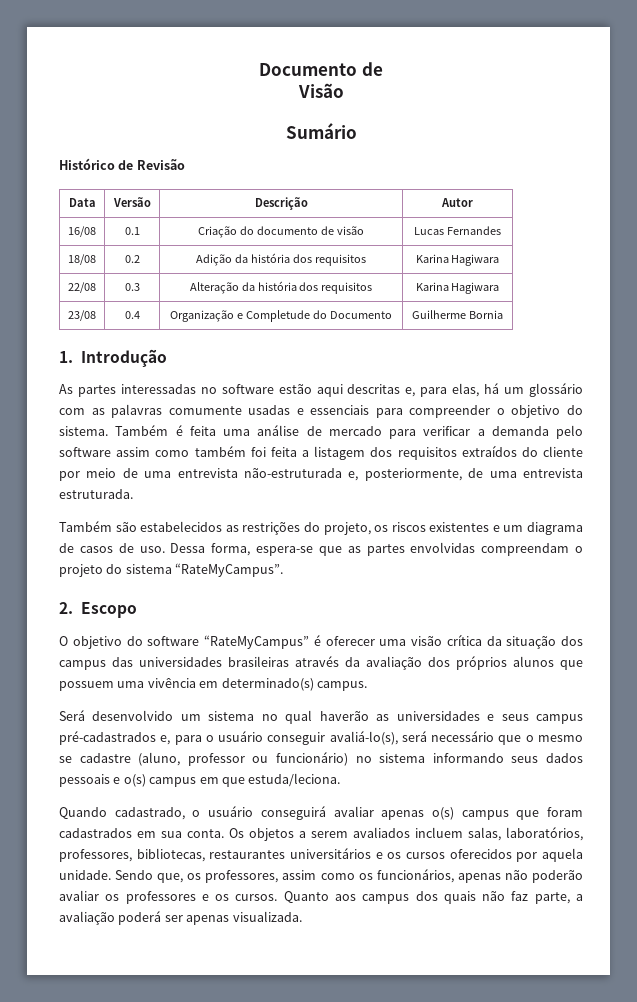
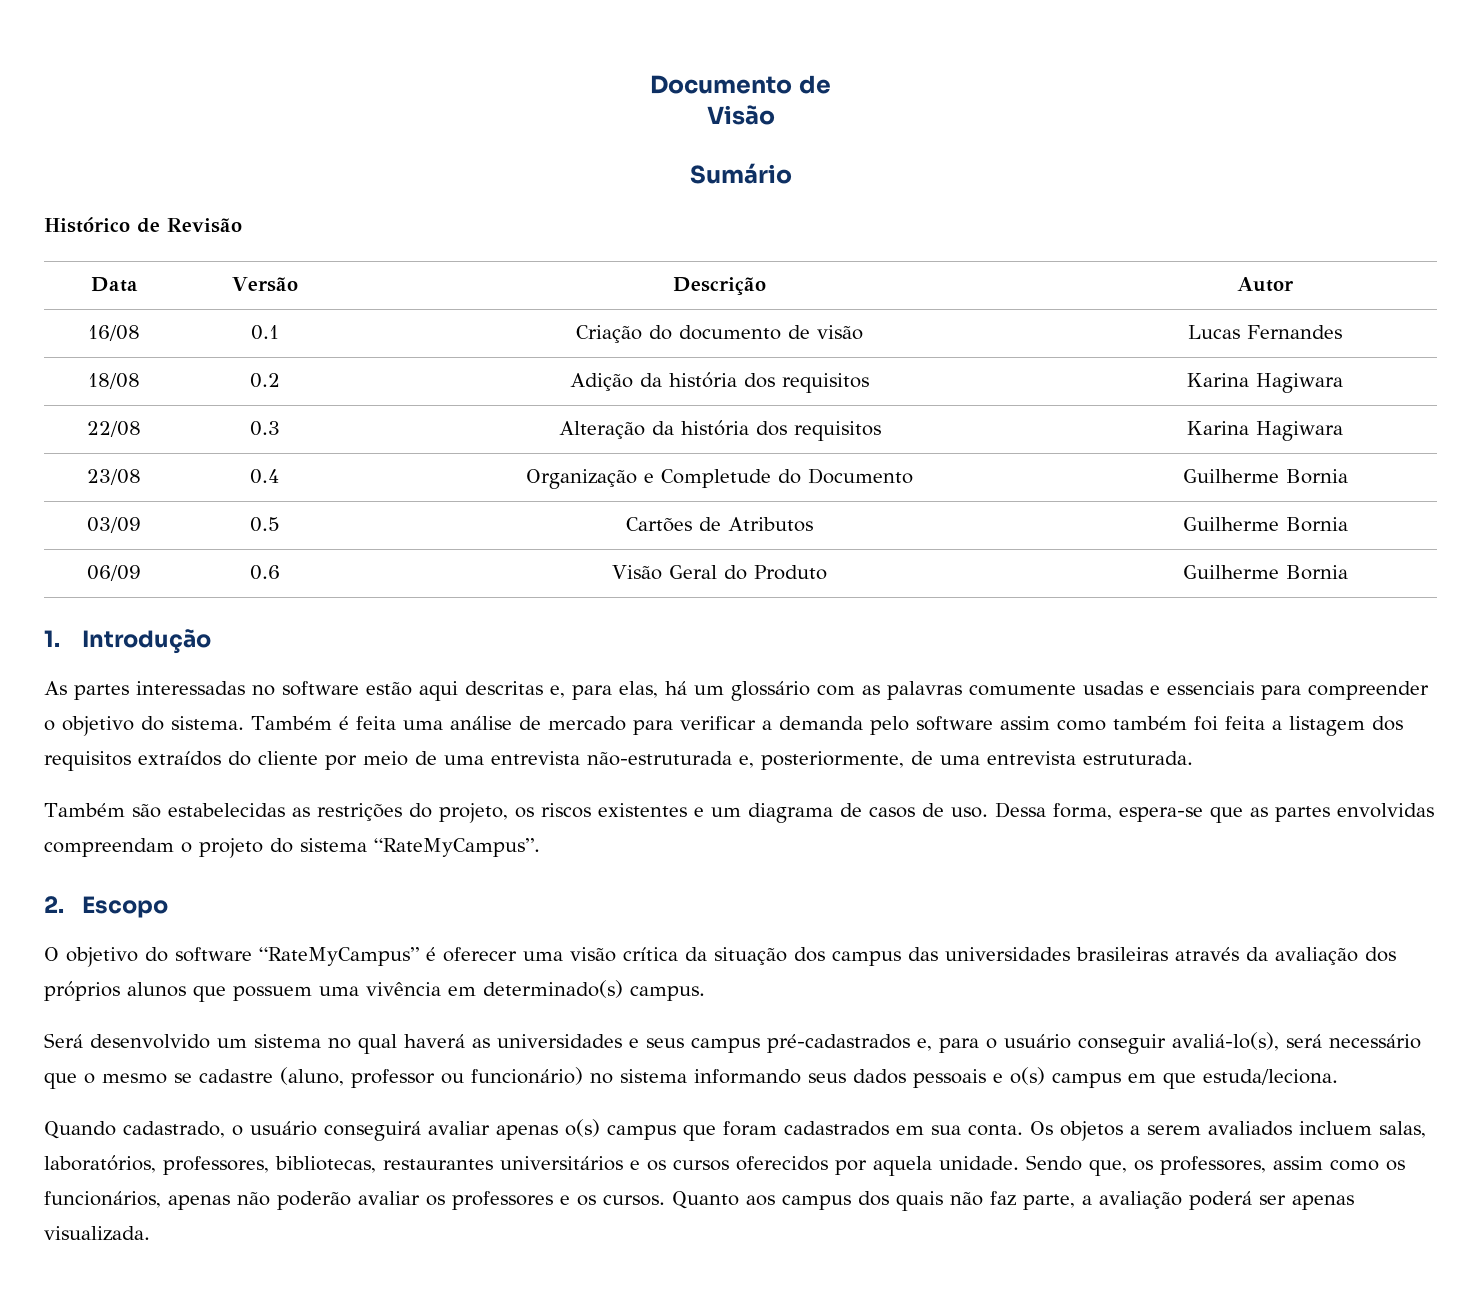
+ 03/09 | 0.5 | Cartões de Atributos | Guilherme Bornia
+ 06/09 | 0.6 | Visão Geral do Produto | Guilherme Bornia
- Também são estabelecidos as restrições do projeto, os riscos existentes e um diagrama de casos de uso.
+ Também são estabelecidas as restrições do projeto, os riscos existentes e um diagrama de casos de uso.
- Será desenvolvido um sistema no qual haverão as universidades e seus campus pré-cadastrados e, para o usuário conseguir avaliá-lo(s), será necessário que o mesmo se cadastre (aluno, professor ou funcionário) no sistema informando seus dados pessoais e o(s) campus em que estuda/leciona.
+ Será desenvolvido um sistema no qual haverá as universidades e seus campus pré-cadastrados e, para o usuário conseguir avaliá-lo(s), será necessário que o mesmo se cadastre (aluno, professor ou funcionário) no sistema informando seus dados pessoais e o(s) campus em que estuda/leciona.

